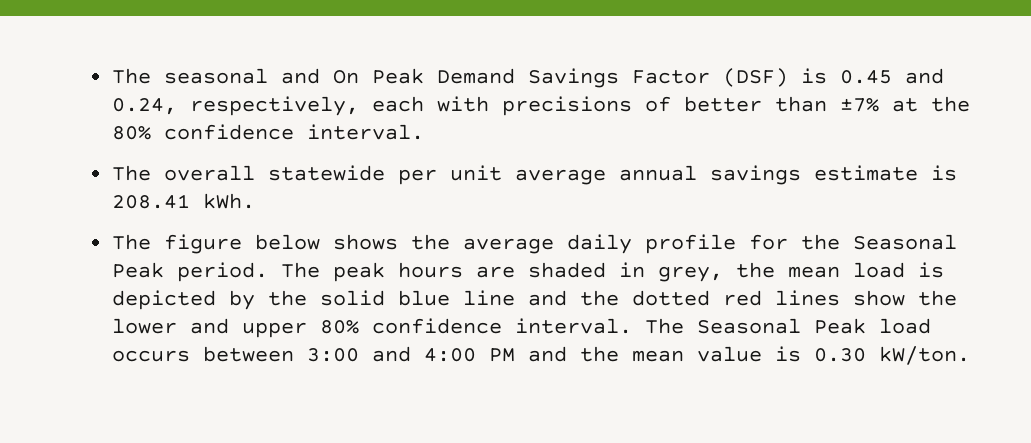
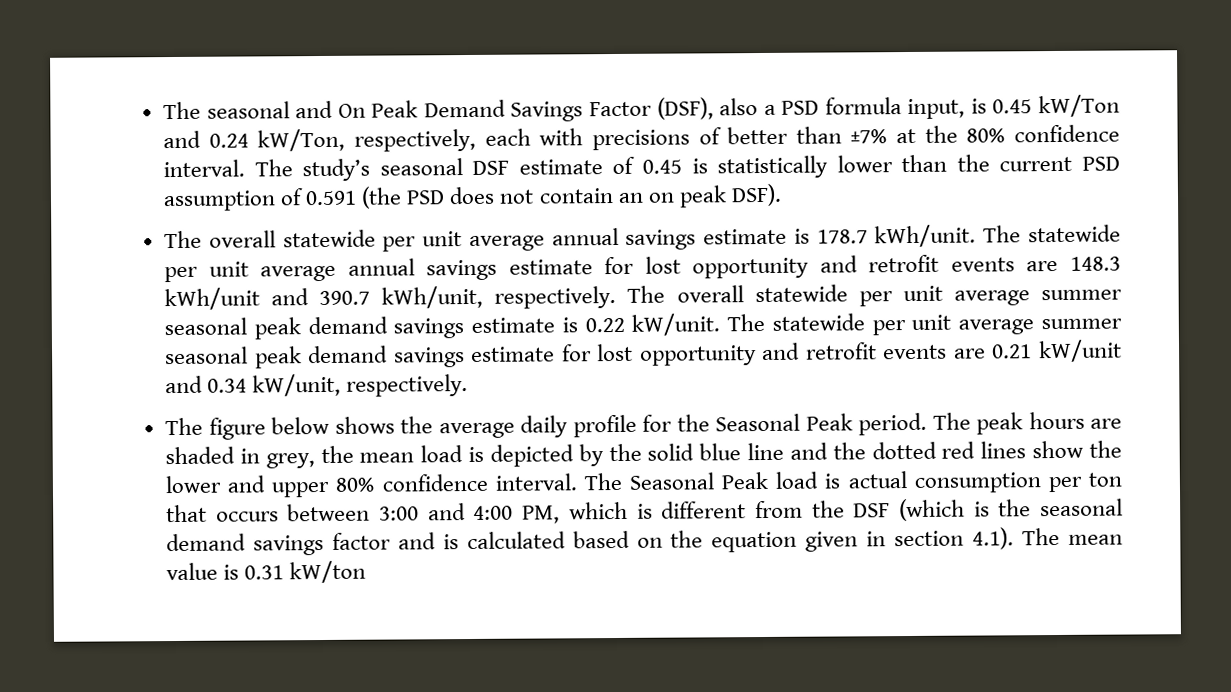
- The seasonal and On Peak Demand Savings Factor (DSF) is 0.45 and 0.24, respectively, each with precisions of better than ±7% at the 80% confidence interval.
+ The seasonal and On Peak Demand Savings Factor (DSF), also a PSD formula input, is 0.45 kW/Ton and 0.24 kW/Ton, respectively, each with precisions of better than ±7% at the 80% confidence interval. The study’s seasonal DSF estimate of 0.45 is statistically lower than the current PSD assumption of 0.591 (the PSD does not contain an on peak DSF).
- The overall statewide per unit average annual savings estimate is 208.41 kWh.
+ The overall statewide per unit average annual savings estimate is 178.7 kWh/unit. The statewide per unit average annual savings estimate for lost opportunity and retrofit events are 148.3 kWh/unit and 390.7 kWh/unit, respectively. The overall statewide per unit average summer seasonal peak demand savings estimate is 0.22 kW/unit. The statewide per unit average summer seasonal peak demand savings estimate for lost opportunity and retrofit events are 0.21 kW/unit and 0.34 kW/unit, respectively.
- The Seasonal Peak load occurs between 3:00 and 4:00 PM and the mean value is 0.30 kW/ton.
+ The Seasonal Peak load is actual consumption per ton that occurs between 3:00 and 4:00 PM, which is different from the DSF (which is the seasonal demand savings factor and is calculated based on the equation given in section 4.1). The mean value is 0.31 kW/ton

